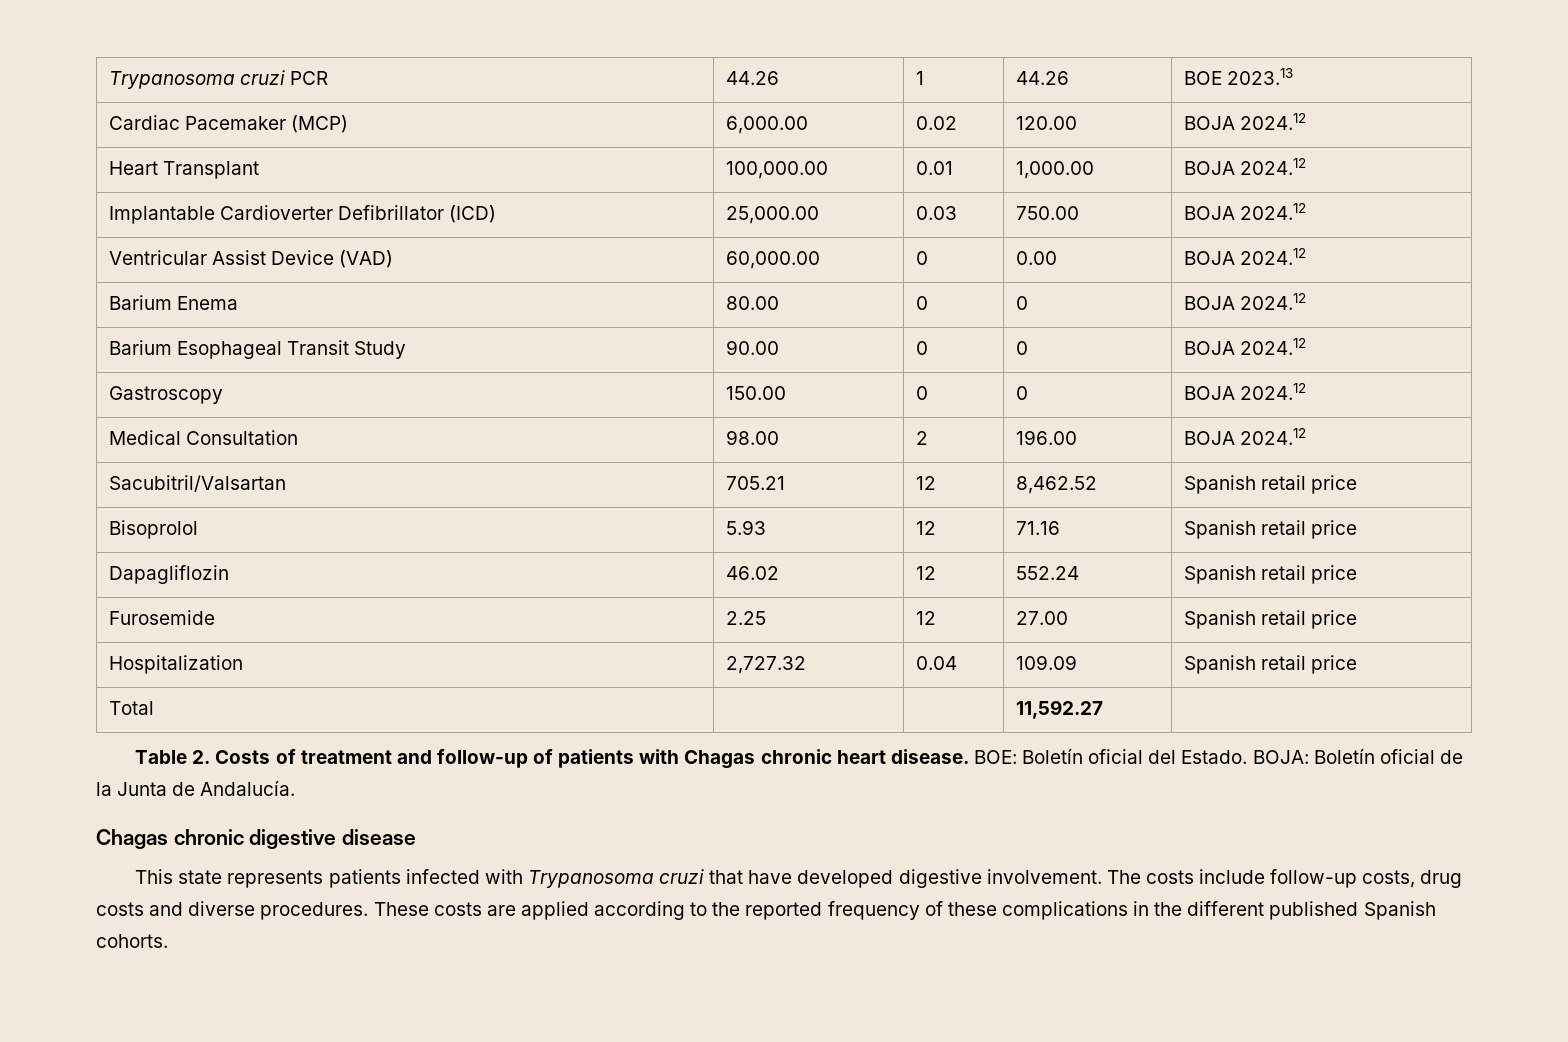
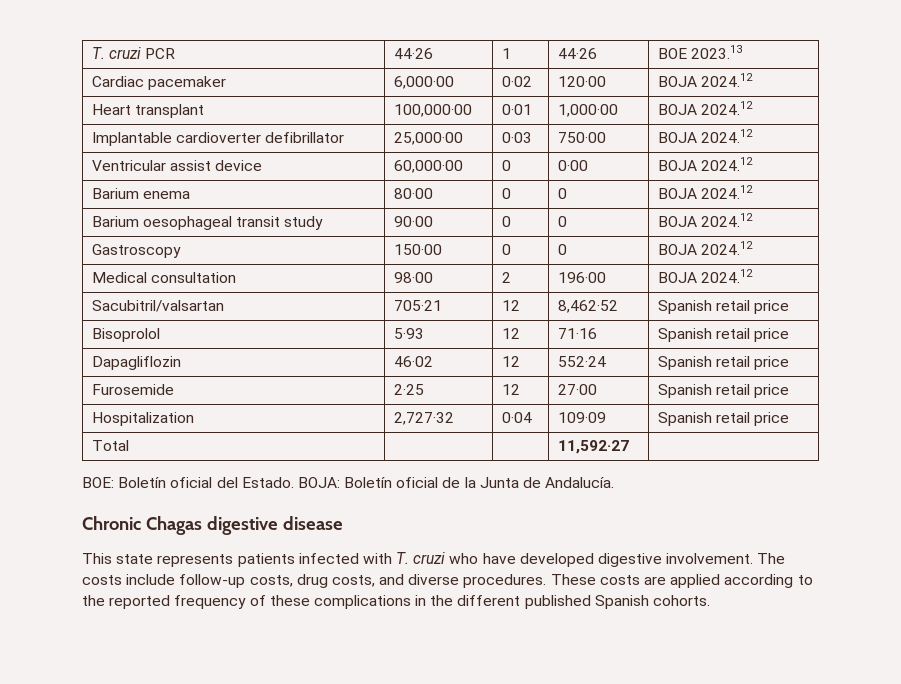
- Trypanosoma cruzi PCR | 44.26 | 1 | 44.26 | BOE 2023.13
+ T. cruzi PCR | 44·26 | 1 | 44·26 | BOE 2023.13
- Cardiac Pacemaker (MCP) | 6,000.00 | 0.02 | 120.00 | BOJA 2024.12
+ Cardiac pacemaker | 6,000·00 | 0·02 | 120·00 | BOJA 2024.12
- Heart Transplant | 100,000.00 | 0.01 | 1,000.00 | BOJA 2024.12
+ Heart transplant | 100,000·00 | 0·01 | 1,000·00 | BOJA 2024.12
- Implantable Cardioverter Defibrillator (ICD) | 25,000.00 | 0.03 | 750.00 | BOJA 2024.12
+ Implantable cardioverter defibrillator | 25,000·00 | 0·03 | 750·00 | BOJA 2024.12
- Ventricular Assist Device (VAD) | 60,000.00 | 0 | 0.00 | BOJA 2024.12
- Barium Enema | 80.00 | 0 | 0 | BOJA 2024.12
+ Ventricular assist device | 60,000·00 | 0 | 0·00 | BOJA 2024.12
+ Barium enema | 80·00 | 0 | 0 | BOJA 2024.12
- Barium Esophageal Transit Study | 90.00 | 0 | 0 | BOJA 2024.12
+ Barium oesophageal transit study | 90·00 | 0 | 0 | BOJA 2024.12
- Gastroscopy | 150.00 | 0 | 0 | BOJA 2024.12
+ Gastroscopy | 150·00 | 0 | 0 | BOJA 2024.12
- Medical Consultation | 98.00 | 2 | 196.00 | BOJA 2024.12
- Sacubitril/Valsartan | 705.21 | 12 | 8,462.52 | Spanish retail price
+ Medical consultation | 98·00 | 2 | 196·00 | BOJA 2024.12
+ Sacubitril/valsartan | 705·21 | 12 | 8,462·52 | Spanish retail price
- Bisoprolol | 5.93 | 12 | 71.16 | Spanish retail price
+ Bisoprolol | 5·93 | 12 | 71·16 | Spanish retail price
- Dapagliflozin | 46.02 | 12 | 552.24 | Spanish retail price
+ Dapagliflozin | 46·02 | 12 | 552·24 | Spanish retail price
- Furosemide | 2.25 | 12 | 27.00 | Spanish retail price
+ Furosemide | 2·25 | 12 | 27·00 | Spanish retail price
- Hospitalization | 2,727.32 | 0.04 | 109.09 | Spanish retail price
+ Hospitalization | 2,727·32 | 0·04 | 109·09 | Spanish retail price
- Total | | | 11,592.27 |
- Table 2. Costs of treatment and follow-up of patients with Chagas chronic heart disease. BOE: Boletín oficial del Estado.
+ Total | | | 11,592·27 |
+ BOE: Boletín oficial del Estado.
- Chagas chronic digestive disease
+ Chronic Chagas digestive disease
- This state represents patients infected with Trypanosoma cruzi that have developed digestive involvement.
+ This state represents patients infected with T. cruzi who have developed digestive involvement.
- The costs include follow-up costs, drug costs and diverse procedures.
+ The costs include follow-up costs, drug costs, and diverse procedures.

